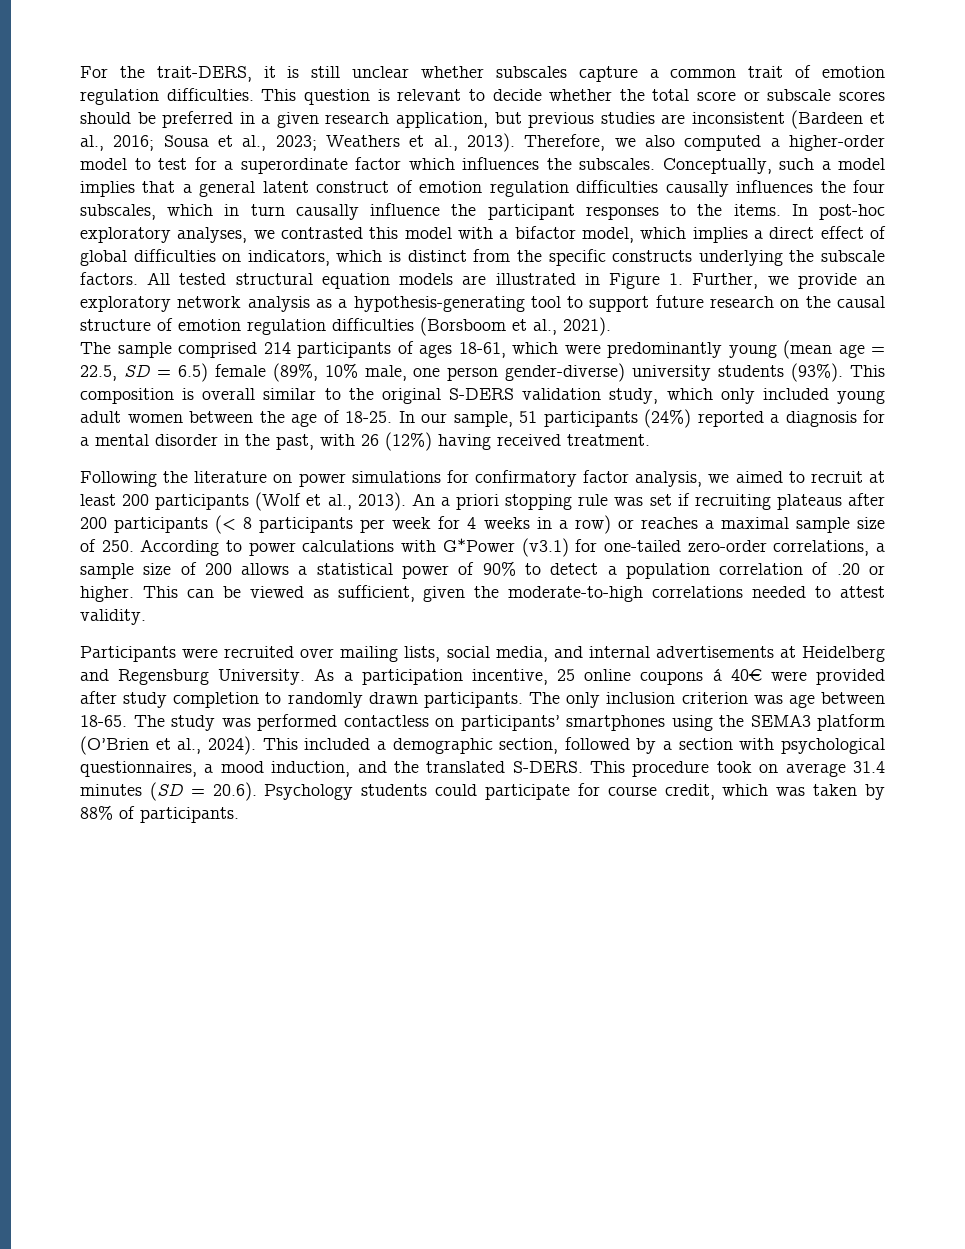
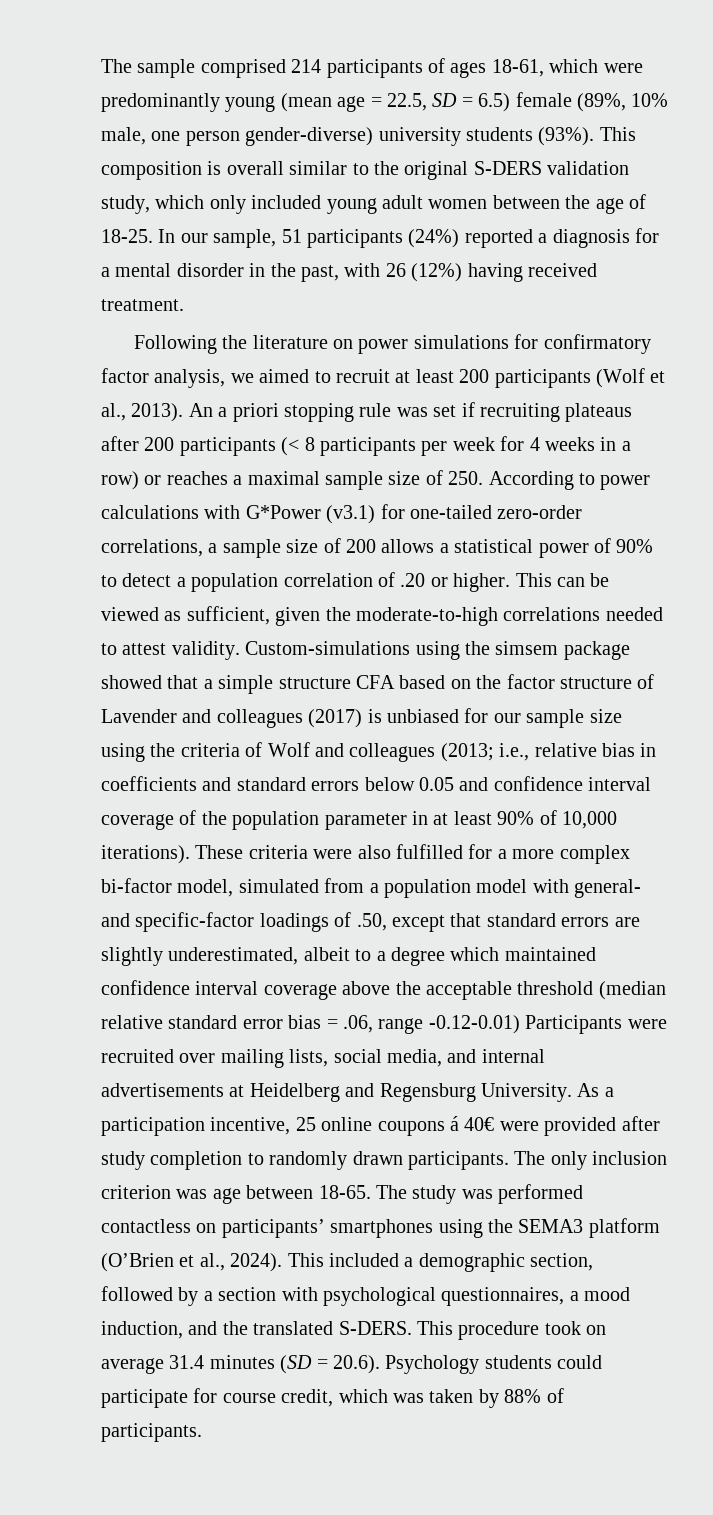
- For the trait-DERS, it is still unclear whether subscales capture a common trait of emotion regulation difficulties. This question is relevant to decide whether the total score or subscale scores should be preferred in a given research application, but previous studies are inconsistent (Bardeen et al., 2016; Sousa et al., 2023; Weathers et al., 2013). Therefore, we also computed a higher-order model to test for a superordinate factor which influences the subscales. Conceptually, such a model implies that a general latent construct of emotion regulation difficulties causally influences the four subscales, which in turn causally influence the participant responses to the items. In post-hoc exploratory analyses, we contrasted this model with a bifactor model, which implies a direct effect of global difficulties on indicators, which is distinct from the specific constructs underlying the subscale factors. All tested structural equation models are illustrated in Figure 1. Further, we provide an exploratory network analysis as a hypothesis-generating tool to support future research on the causal structure of emotion regulation difficulties (Borsboom et al., 2021).
- This can be viewed as sufficient, given the moderate-to-high correlations needed to attest validity.
- Participants were recruited over mailing lists, social media, and internal advertisements at Heidelberg and Regensburg University.
+ This can be viewed as sufficient, given the moderate-to-high correlations needed to attest validity. Custom-simulations using the simsem package showed that a simple structure CFA based on the factor structure of Lavender and colleagues (2017) is unbiased for our sample size using the criteria of Wolf and colleagues (2013; i.e., relative bias in coefficients and standard errors below 0.05 and confidence interval coverage of the population parameter in at least 90% of 10,000 iterations). These criteria were also fulfilled for a more complex bi-factor model, simulated from a population model with general- and specific-factor loadings of .50, except that standard errors are slightly underestimated, albeit to a degree which maintained confidence interval coverage above the acceptable threshold (median relative standard error bias = .06, range -0.12-0.01) Participants were recruited over mailing lists, social media, and internal advertisements at Heidelberg and Regensburg University.

